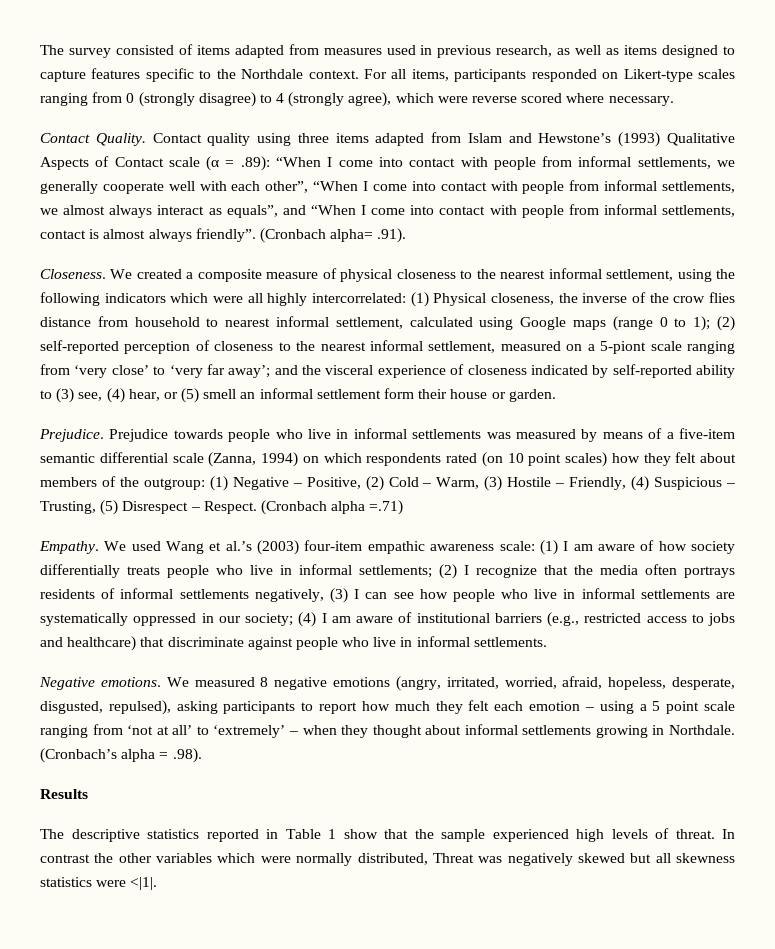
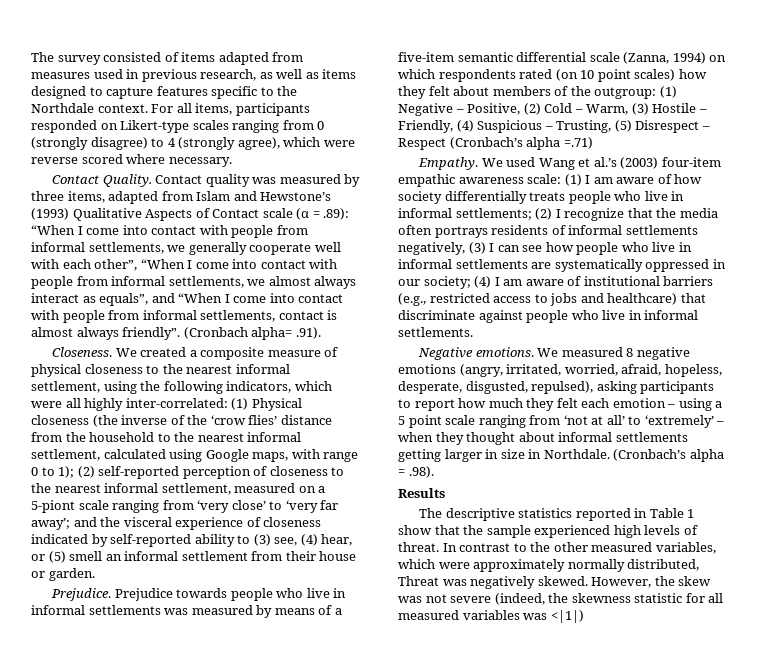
- Contact quality using three items adapted from Islam and Hewstone’s (1993) Qualitative Aspects of Contact scale (α = .89):
+ Contact quality was measured by three items, adapted from Islam and Hewstone’s (1993) Qualitative Aspects of Contact scale (α = .89):
- We created a composite measure of physical closeness to the nearest informal settlement, using the following indicators which were all highly intercorrelated:
+ We created a composite measure of physical closeness to the nearest informal settlement, using the following indicators, which were all highly inter-correlated:
- (1) Physical closeness, the inverse of the crow flies distance from household to nearest informal settlement, calculated using Google maps (range 0 to 1);
+ (1) Physical closeness (the inverse of the ‘crow flies’ distance from the household to the nearest informal settlement, calculated using Google maps, with range 0 to 1);
- and the visceral experience of closeness indicated by self-reported ability to (3) see, (4) hear, or (5) smell an informal settlement form their house or garden.
+ and the visceral experience of closeness indicated by self-reported ability to (3) see, (4) hear, or (5) smell an informal settlement from their house or garden.
- Prejudice towards people who live in informal settlements was measured by means of a five-item semantic differential scale (Zanna, 1994) on which respondents rated (on 10 point scales) how they felt about members of the outgroup: (1) Negative – Positive, (2) Cold – Warm, (3) Hostile – Friendly, (4) Suspicious – Trusting, (5) Disrespect – Respect. (Cronbach alpha =.71)
+ Prejudice towards people who live in informal settlements was measured by means of a five-item semantic differential scale (Zanna, 1994) on which respondents rated (on 10 point scales) how they felt about members of the outgroup: (1) Negative – Positive, (2) Cold – Warm, (3) Hostile – Friendly, (4) Suspicious – Trusting, (5) Disrespect – Respect (Cronbach’s alpha =.71)
- We measured 8 negative emotions (angry, irritated, worried, afraid, hopeless, desperate, disgusted, repulsed), asking participants to report how much they felt each emotion – using a 5 point scale ranging from ‘not at all’ to ‘extremely’ – when they thought about informal settlements growing in Northdale.
+ We measured 8 negative emotions (angry, irritated, worried, afraid, hopeless, desperate, disgusted, repulsed), asking participants to report how much they felt each emotion – using a 5 point scale ranging from ‘not at all’ to ‘extremely’ – when they thought about informal settlements getting larger in size in Northdale.
- In contrast the other variables which were normally distributed, Threat was negatively skewed but all skewness statistics were <|1|.
+ In contrast to the other measured variables, which were approximately normally distributed, Threat was negatively skewed. However, the skew was not severe (indeed, the skewness statistic for all measured variables was <|1|)

